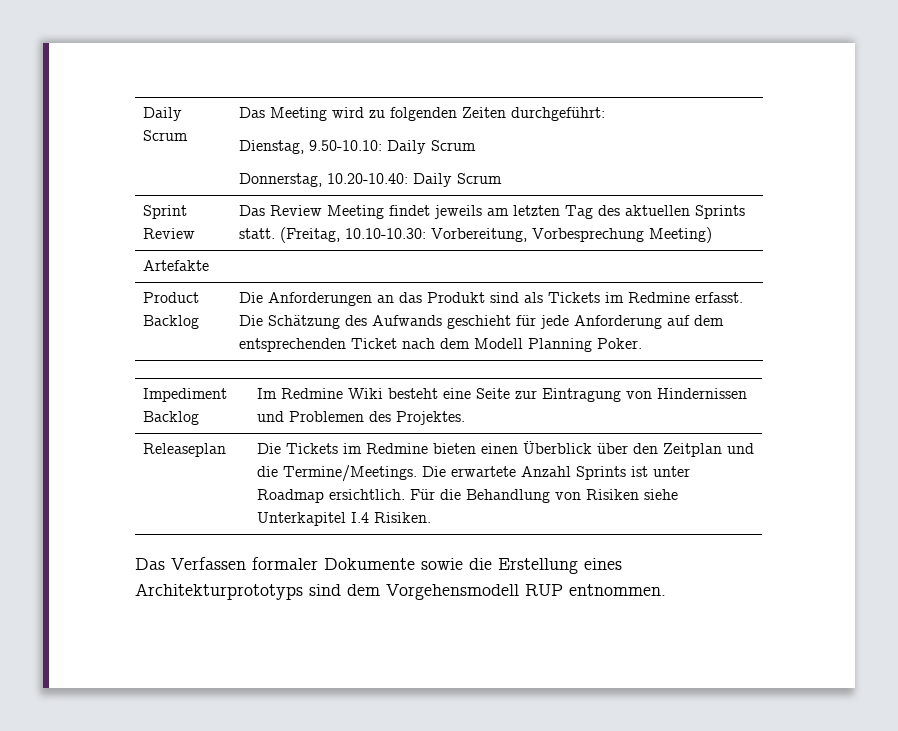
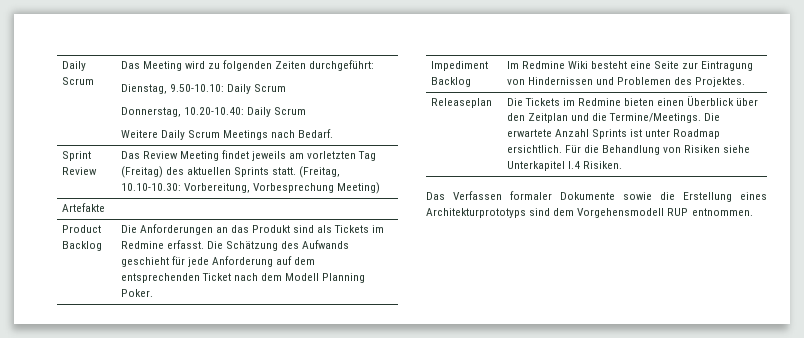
  Daily Scrum | Das Meeting wird zu folgenden Zeiten durchgeführt:
  Dienstag, 9.50-10.10: Daily Scrum
  Donnerstag, 10.20-10.40: Daily Scrum
+ Weitere Daily Scrum Meetings nach Bedarf.
- Sprint Review | Das Review Meeting findet jeweils am letzten Tag des aktuellen Sprints statt. (Freitag, 10.10-10.30: Vorbereitung, Vorbesprechung Meeting)
+ Sprint Review | Das Review Meeting findet jeweils am vorletzten Tag (Freitag) des aktuellen Sprints statt. (Freitag, 10.10-10.30: Vorbereitung, Vorbesprechung Meeting)

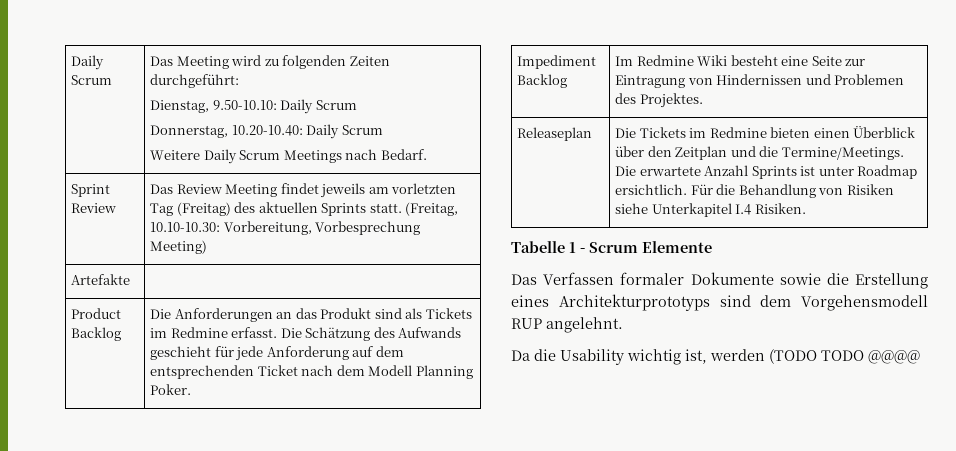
+ Tabelle 1 - Scrum Elemente
- Das Verfassen formaler Dokumente sowie die Erstellung eines Architekturprototyps sind dem Vorgehensmodell RUP entnommen.
+ Das Verfassen formaler Dokumente sowie die Erstellung eines Architekturprototyps sind dem Vorgehensmodell RUP angelehnt.
+ Da die Usability wichtig ist, werden (TODO TODO @@@@

